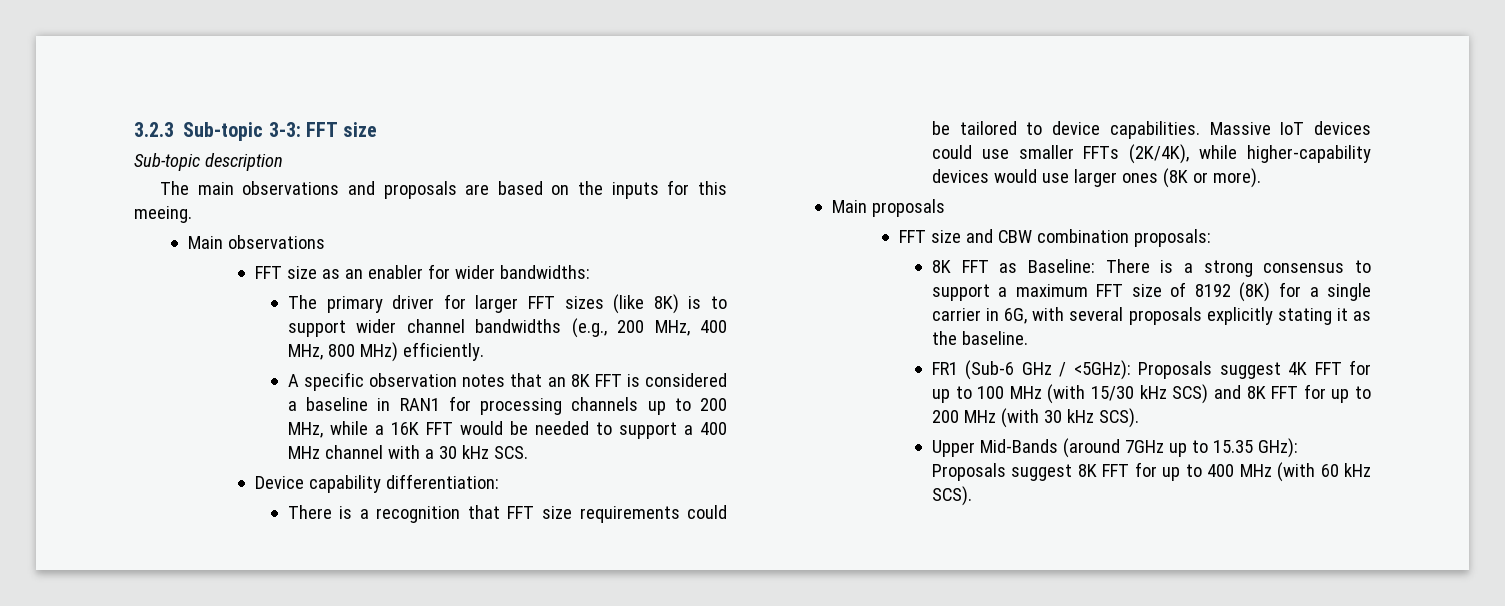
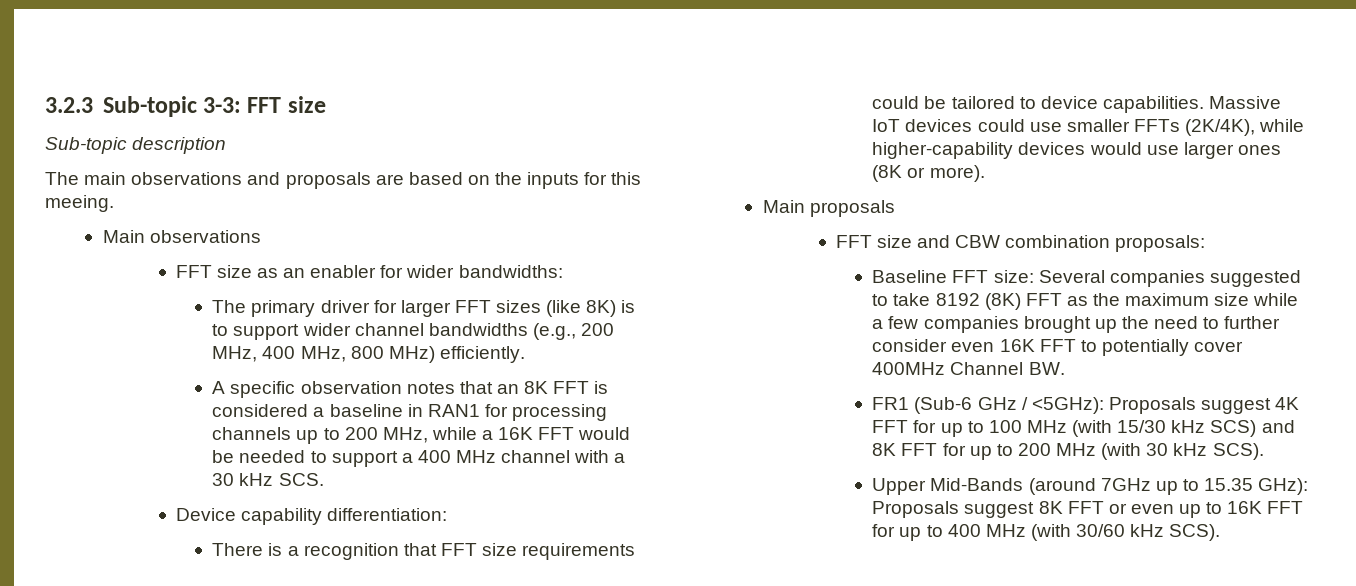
- 8K FFT as Baseline: There is a strong consensus to support a maximum FFT size of 8192 (8K) for a single carrier in 6G, with several proposals explicitly stating it as the baseline.
+ Baseline FFT size: Several companies suggested to take 8192 (8K) FFT as the maximum size while a few companies brought up the need to further consider even 16K FFT to potentially cover 400MHz Channel BW.
- Upper Mid-Bands (around 7GHz up to 15.35 GHz): Proposals suggest 8K FFT for up to 400 MHz (with 60 kHz SCS).
+ Upper Mid-Bands (around 7GHz up to 15.35 GHz): Proposals suggest 8K FFT or even up to 16K FFT for up to 400 MHz (with 30/60 kHz SCS).

